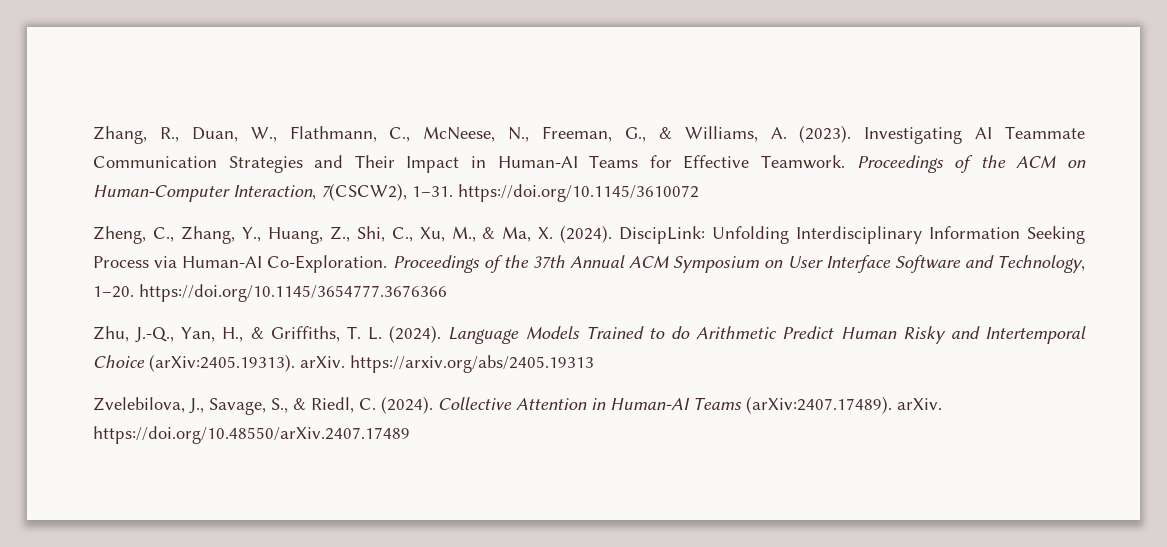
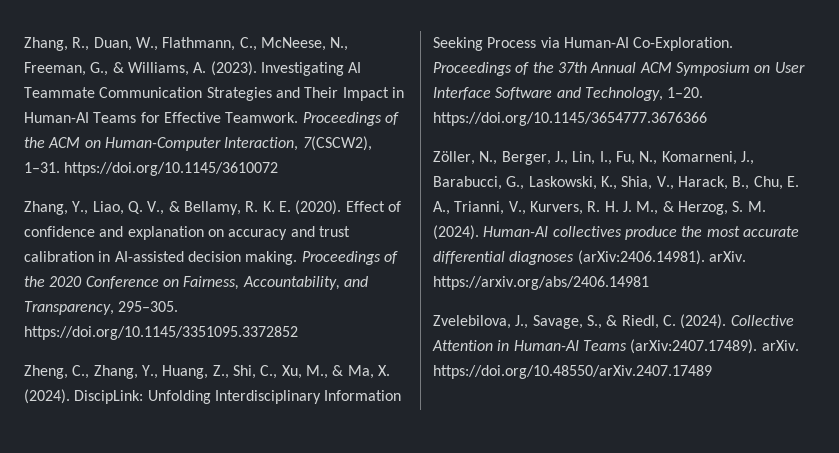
+ Zhang, Y., Liao, Q. V., & Bellamy, R. K. E. (2020). Effect of confidence and explanation on accuracy and trust calibration in AI-assisted decision making. Proceedings of the 2020 Conference on Fairness, Accountability, and Transparency, 295–305. https://doi.org/10.1145/3351095.3372852
- Zhu, J.-Q., Yan, H., & Griffiths, T. L. (2024). Language Models Trained to do Arithmetic Predict Human Risky and Intertemporal Choice (arXiv:2405.19313). arXiv. https://arxiv.org/abs/2405.19313
+ Zöller, N., Berger, J., Lin, I., Fu, N., Komarneni, J., Barabucci, G., Laskowski, K., Shia, V., Harack, B., Chu, E. A., Trianni, V., Kurvers, R. H. J. M., & Herzog, S. M. (2024). Human-AI collectives produce the most accurate differential diagnoses (arXiv:2406.14981). arXiv. https://arxiv.org/abs/2406.14981

